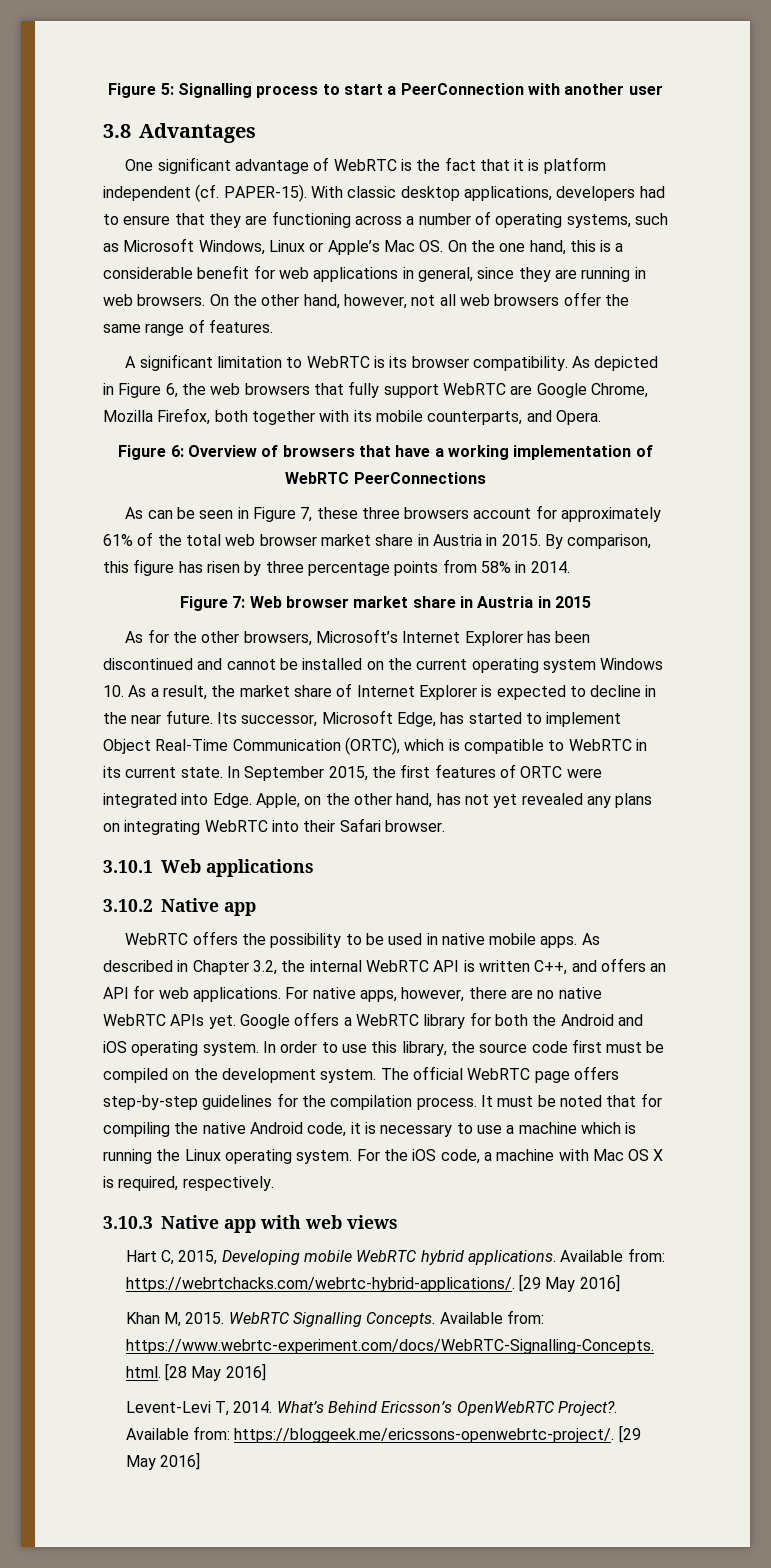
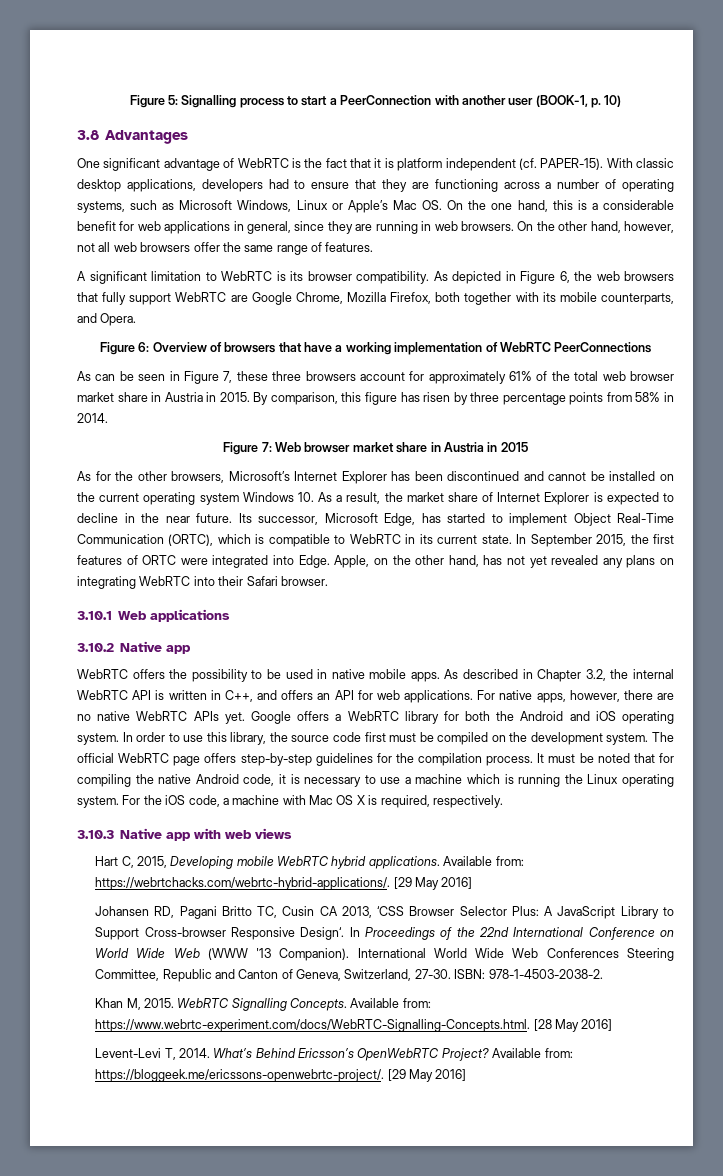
- Figure 5: Signalling process to start a PeerConnection with another user
+ Figure 5: Signalling process to start a PeerConnection with another user (BOOK-1, p. 10)
- As described in Chapter 3.2, the internal WebRTC API is written C++, and offers an API for web applications.
+ As described in Chapter 3.2, the internal WebRTC API is written in C++, and offers an API for web applications.
+ Johansen RD, Pagani Britto TC, Cusin CA 2013, ‘CSS Browser Selector Plus: A JavaScript Library to Support Cross-browser Responsive Design‘. In Proceedings of the 22nd International Conference on World Wide Web (WWW '13 Companion). International World Wide Web Conferences Steering Committee, Republic and Canton of Geneva, Switzerland, 27-30. ISBN: 978-1-4503-2038-2.
- What’s Behind Ericsson’s OpenWebRTC Project?.
+ What’s Behind Ericsson’s OpenWebRTC Project?

